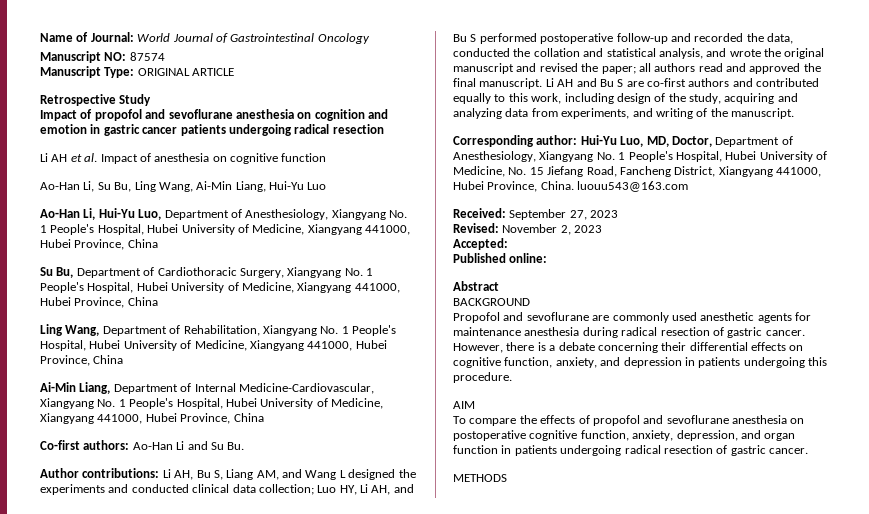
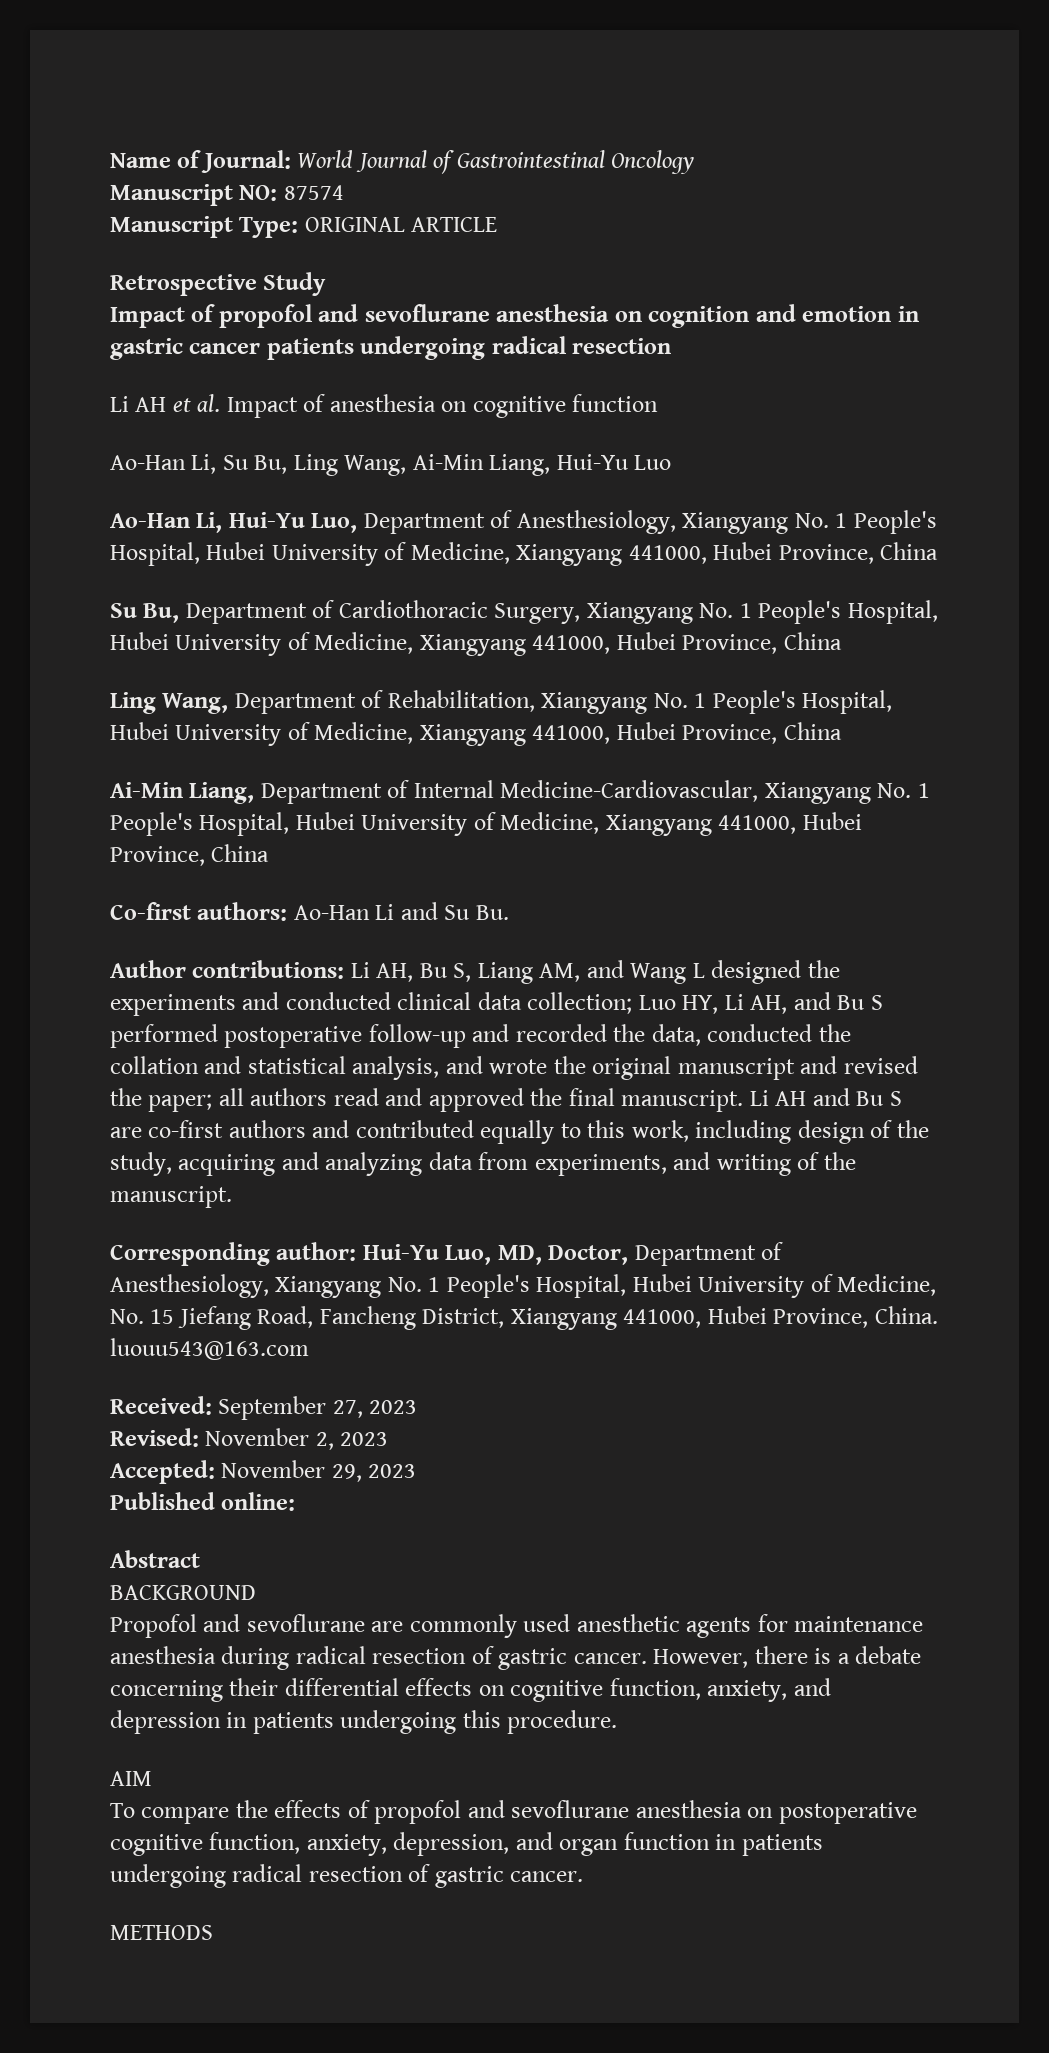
- Accepted:
+ Accepted: November 29, 2023

